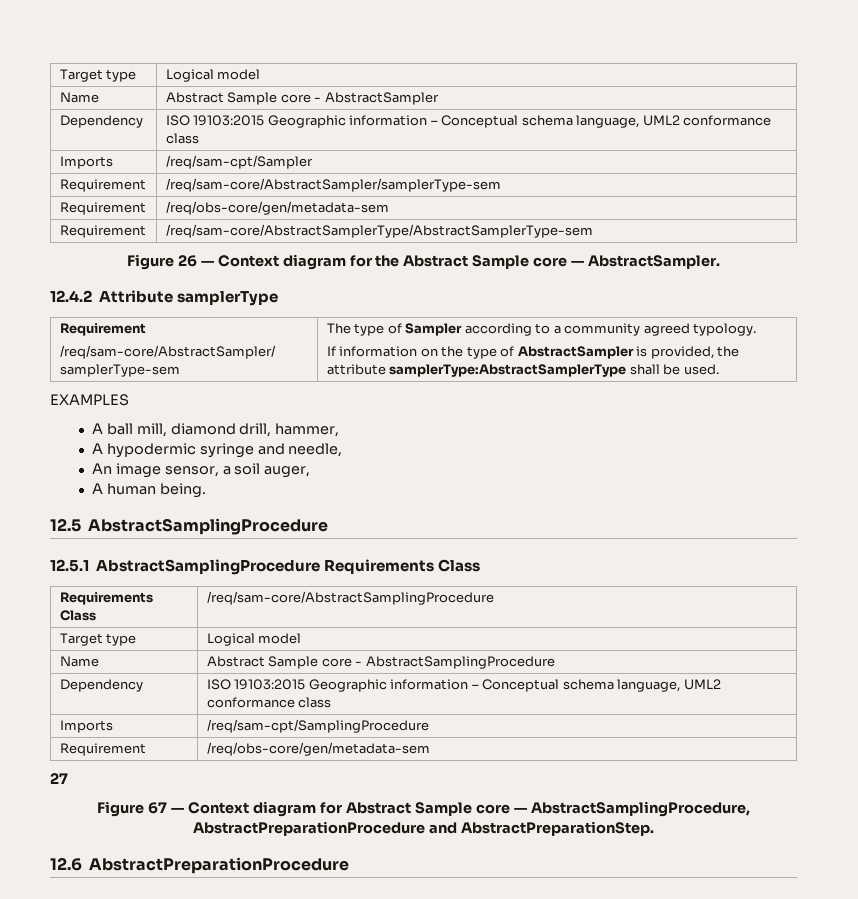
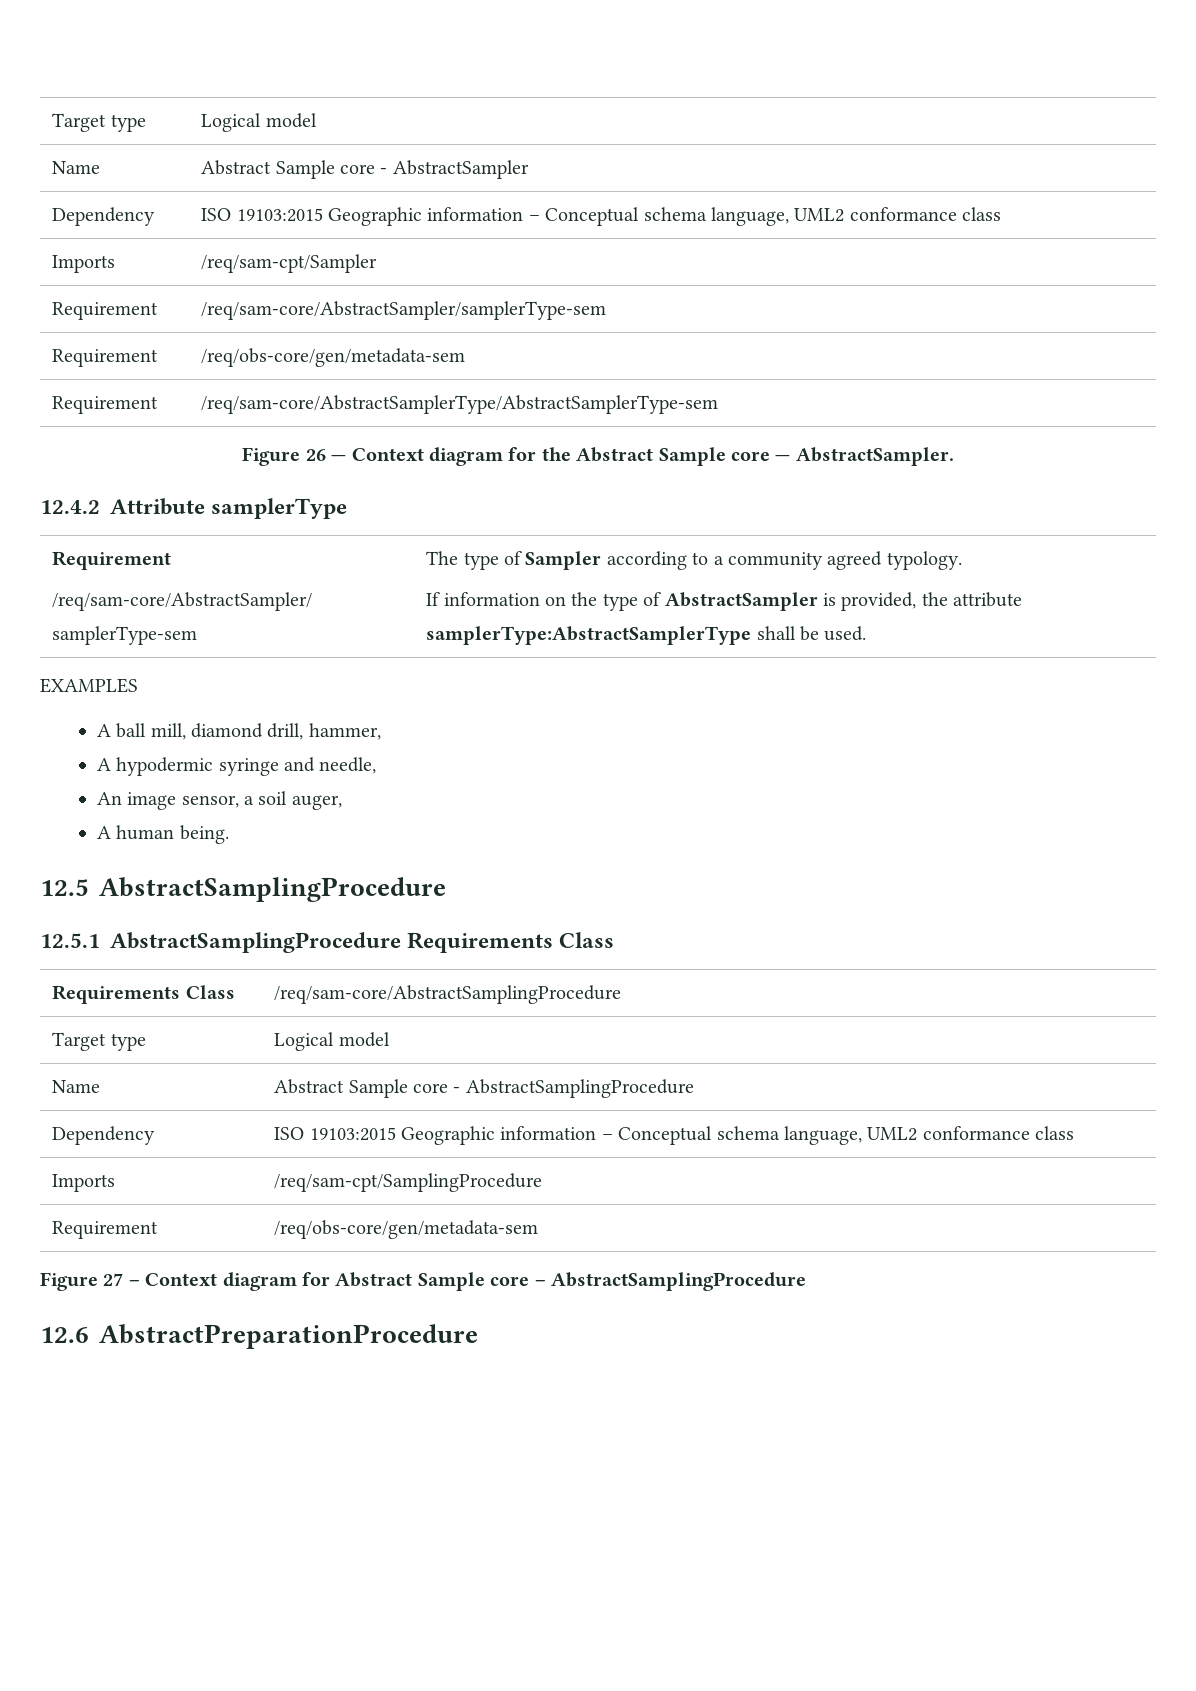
- 27
- Figure 67 — Context diagram for Abstract Sample core — AbstractSamplingProcedure, AbstractPreparationProcedure and AbstractPreparationStep.
+ Figure 27 – Context diagram for Abstract Sample core – AbstractSamplingProcedure

